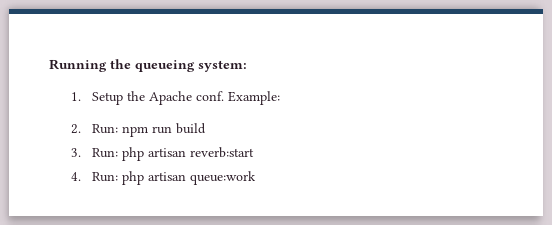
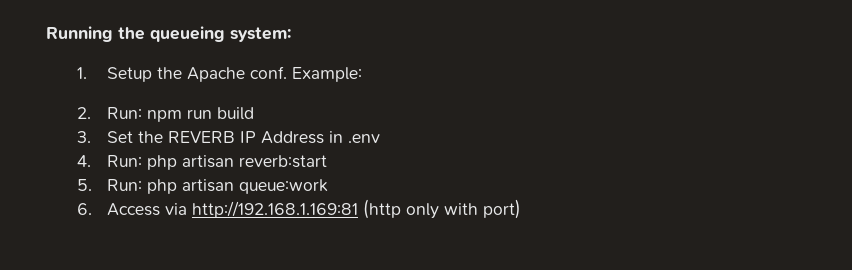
- 3. Run: php artisan reverb:start
+ 3. Set the REVERB IP Address in .env
+ 4. Run: php artisan reverb:start
- 4. Run: php artisan queue:work
+ 5. Run: php artisan queue:work
+ 6. Access via http://192.168.1.169:81 (http only with port)

